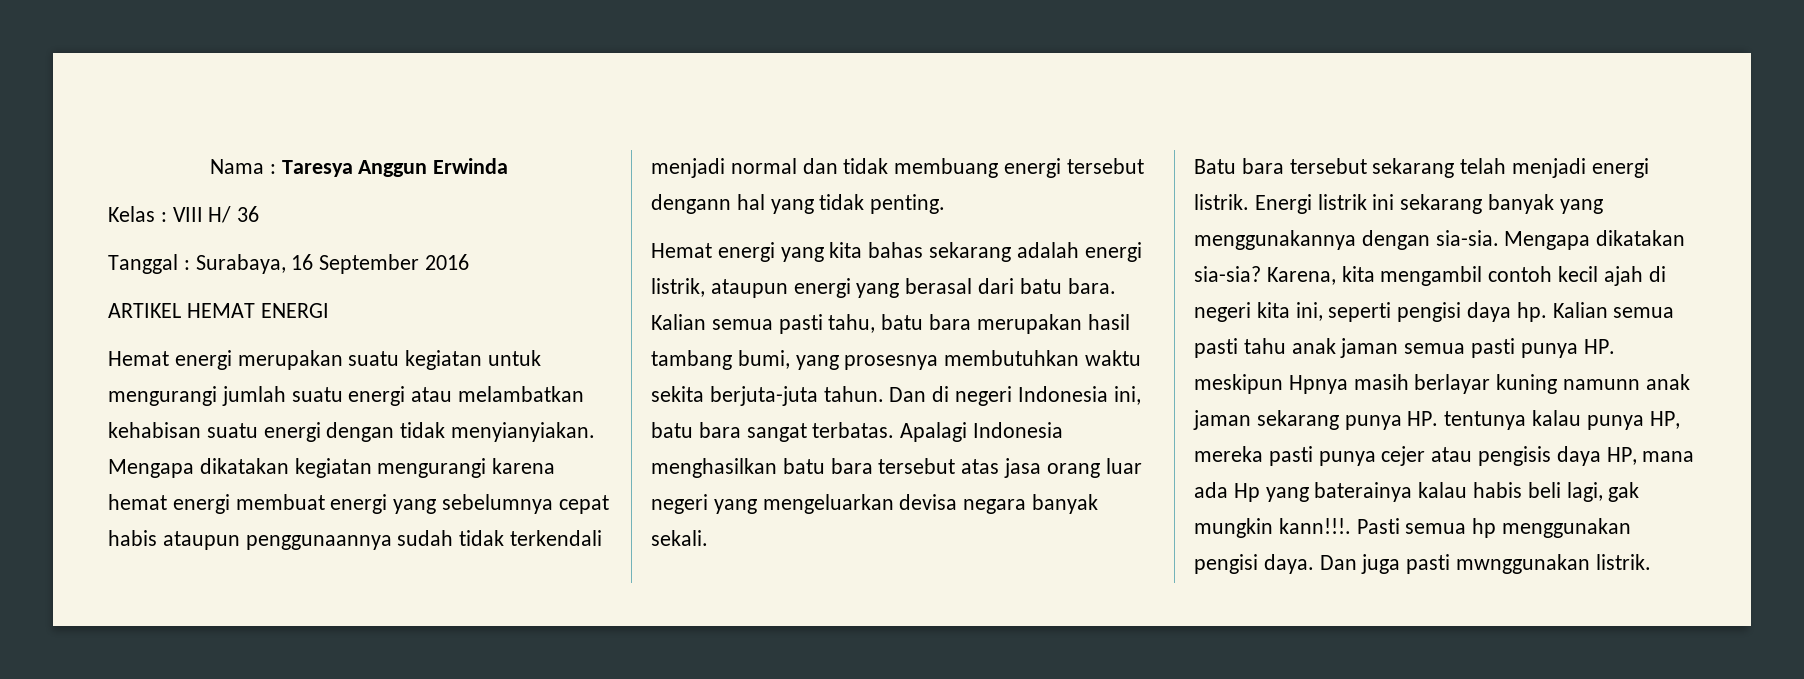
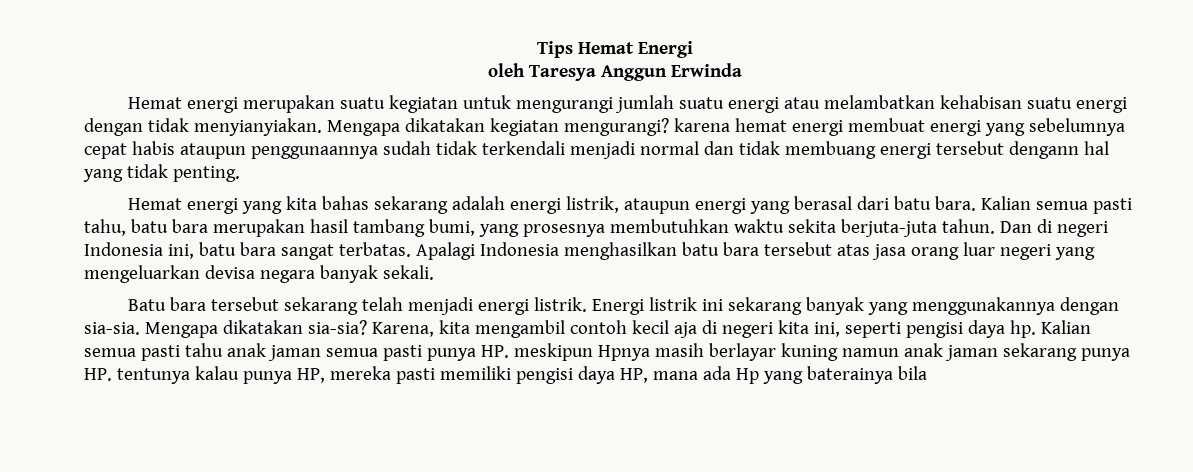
- Nama : Taresya Anggun Erwinda
+ Tips Hemat Energi
+ oleh Taresya Anggun Erwinda
- Kelas : VIII H/ 36
- Tanggal : Surabaya, 16 September 2016
- ARTIKEL HEMAT ENERGI
- Mengapa dikatakan kegiatan mengurangi karena hemat energi membuat energi yang sebelumnya cepat habis ataupun penggunaannya sudah tidak terkendali menjadi normal dan tidak membuang energi tersebut dengann hal yang tidak penting.
+ Mengapa dikatakan kegiatan mengurangi? karena hemat energi membuat energi yang sebelumnya cepat habis ataupun penggunaannya sudah tidak terkendali menjadi normal dan tidak membuang energi tersebut dengann hal yang tidak penting.
- Karena, kita mengambil contoh kecil ajah di negeri kita ini, seperti pengisi daya hp.
+ Karena, kita mengambil contoh kecil aja di negeri kita ini, seperti pengisi daya hp.
- Kalian semua pasti tahu anak jaman semua pasti punya HP. meskipun Hpnya masih berlayar kuning namunn anak jaman sekarang punya HP. tentunya kalau punya HP, mereka pasti punya cejer atau pengisis daya HP, mana ada Hp yang baterainya kalau habis beli lagi, gak mungkin kann!!!. Pasti semua hp menggunakan pengisi daya. Dan juga pasti mwnggunakan listrik.
+ Kalian semua pasti tahu anak jaman semua pasti punya HP. meskipun Hpnya masih berlayar kuning namun anak jaman sekarang punya HP. tentunya kalau punya HP, mereka pasti memiliki pengisi daya HP, mana ada Hp yang baterainya bila

